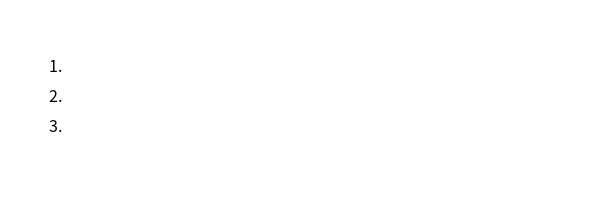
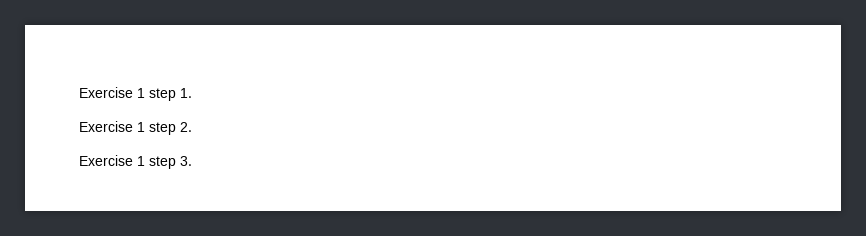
- 1.
- 2.
- 3.
+ Exercise 1 step 1.
+ Exercise 1 step 2.
+ Exercise 1 step 3.

